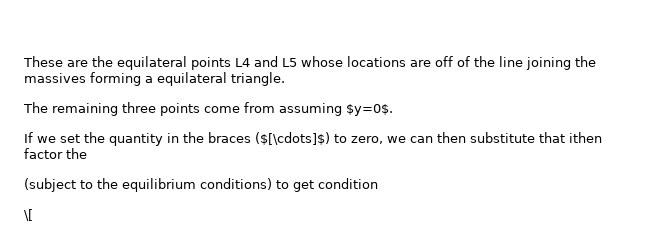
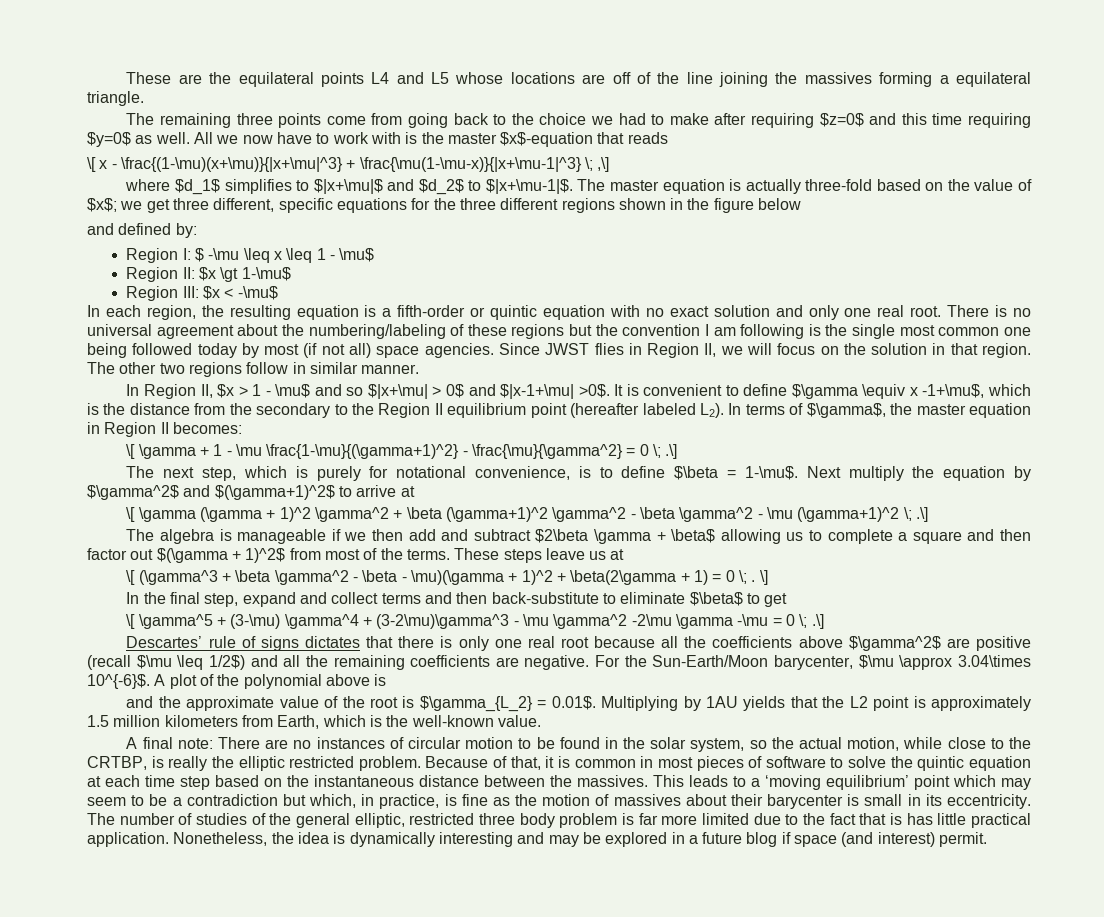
- The remaining three points come from assuming $y=0$.
- If we set the quantity in the braces ($[\cdots]$) to zero, we can then substitute that ithen factor the
- (subject to the equilibrium conditions) to get condition
- \[
+ The remaining three points come from going back to the choice we had to make after requiring $z=0$ and this time requiring $y=0$ as well. All we now have to work with is the master $x$-equation that reads
+ \[ x - \frac{(1-\mu)(x+\mu)}{|x+\mu|^3} + \frac{\mu(1-\mu-x)}{|x+\mu-1|^3} \; ,\]
+ where $d_1$ simplifies to $|x+\mu|$ and $d_2$ to $|x+\mu-1|$. The master equation is actually three-fold based on the value of $x$; we get three different, specific equations for the three different regions shown in the figure below
+ and defined by:
+ Region I: $ -\mu \leq x \leq 1 - \mu$
+ Region II: $x \gt 1-\mu$
+ Region III: $x < -\mu$
+ In each region, the resulting equation is a fifth-order or quintic equation with no exact solution and only one real root. There is no universal agreement about the numbering/labeling of these regions but the convention I am following is the single most common one being followed today by most (if not all) space agencies. Since JWST flies in Region II, we will focus on the solution in that region. The other two regions follow in similar manner.
+ In Region II, $x > 1 - \mu$ and so $|x+\mu| > 0$ and $|x-1+\mu| >0$. It is convenient to define $\gamma \equiv x -1+\mu$, which is the distance from the secondary to the Region II equilibrium point (hereafter labeled L2). In terms of $\gamma$, the master equation in Region II becomes:
+ \[ \gamma + 1 - \mu \frac{1-\mu}{(\gamma+1)^2} - \frac{\mu}{\gamma^2} = 0 \; .\]
+ The next step, which is purely for notational convenience, is to define $\beta = 1-\mu$. Next multiply the equation by $\gamma^2$ and $(\gamma+1)^2$ to arrive at
+ \[ \gamma (\gamma + 1)^2 \gamma^2 + \beta (\gamma+1)^2 \gamma^2 - \beta \gamma^2 - \mu (\gamma+1)^2 \; .\]
+ The algebra is manageable if we then add and subtract $2\beta \gamma + \beta$ allowing us to complete a square and then factor out $(\gamma + 1)^2$ from most of the terms. These steps leave us at
+ \[ (\gamma^3 + \beta \gamma^2 - \beta - \mu)(\gamma + 1)^2 + \beta(2\gamma + 1) = 0 \; . \]
+ In the final step, expand and collect terms and then back-substitute to eliminate $\beta$ to get
+ \[ \gamma^5 + (3-\mu) \gamma^4 + (3-2\mu)\gamma^3 - \mu \gamma^2 -2\mu \gamma -\mu = 0 \; .\]
+ Descartes’ rule of signs dictates that there is only one real root because all the coefficients above $\gamma^2$ are positive (recall $\mu \leq 1/2$) and all the remaining coefficients are negative. For the Sun-Earth/Moon barycenter, $\mu \approx 3.04\times 10^{-6}$. A plot of the polynomial above is
+ and the approximate value of the root is $\gamma_{L_2} = 0.01$. Multiplying by 1AU yields that the L2 point is approximately 1.5 million kilometers from Earth, which is the well-known value.
+ A final note: There are no instances of circular motion to be found in the solar system, so the actual motion, while close to the CRTBP, is really the elliptic restricted problem. Because of that, it is common in most pieces of software to solve the quintic equation at each time step based on the instantaneous distance between the massives. This leads to a ‘moving equilibrium’ point which may seem to be a contradiction but which, in practice, is fine as the motion of massives about their barycenter is small in its eccentricity. The number of studies of the general elliptic, restricted three body problem is far more limited due to the fact that is has little practical application. Nonetheless, the idea is dynamically interesting and may be explored in a future blog if space (and interest) permit.

